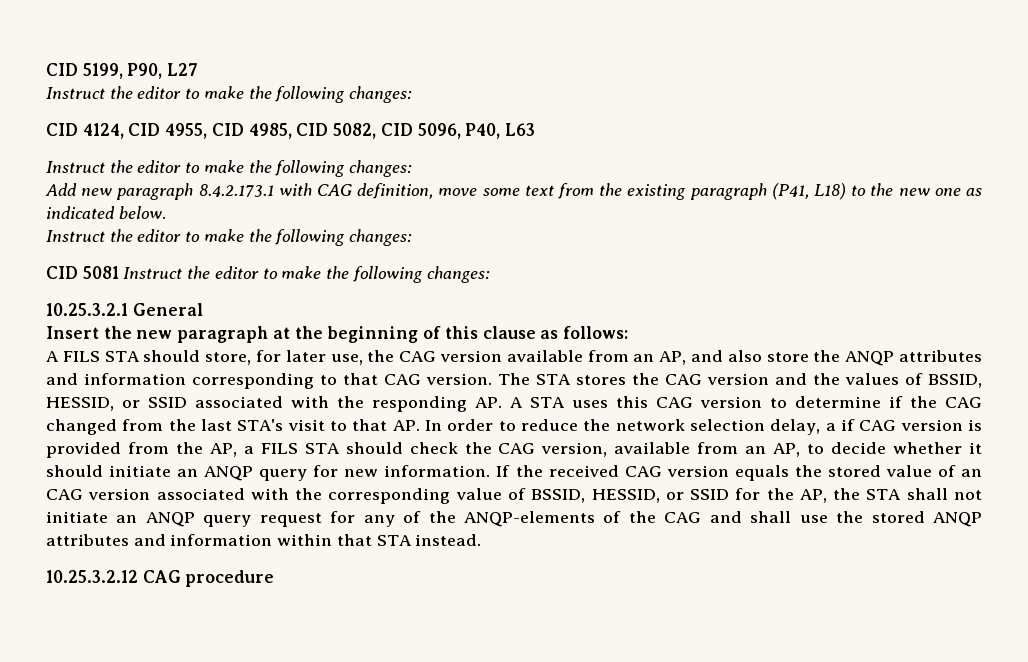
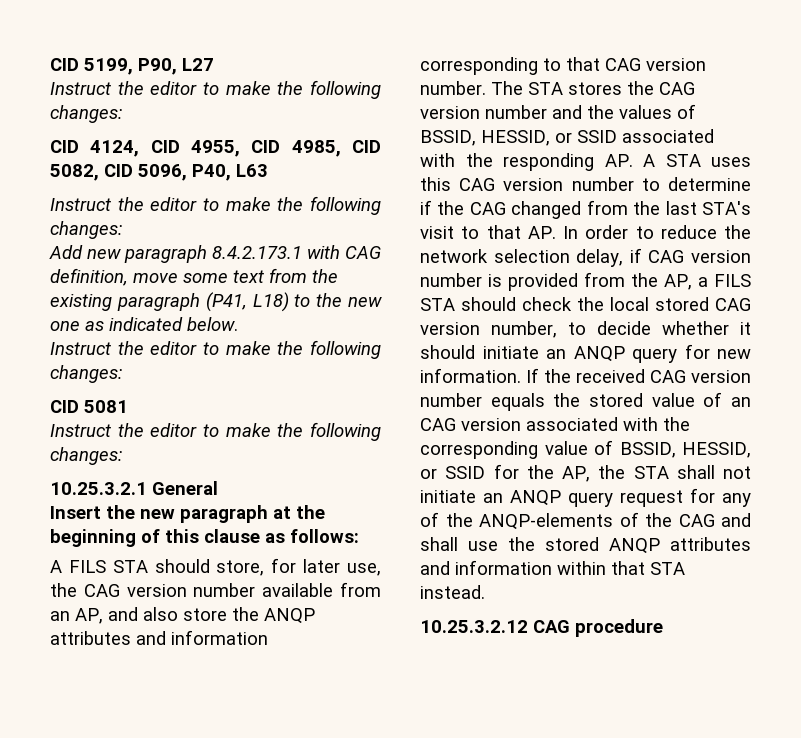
- CID 5081 Instruct the editor to make the following changes:
+ CID 5081
+ Instruct the editor to make the following changes:
- A FILS STA should store, for later use, the CAG version available from an AP, and also store the ANQP attributes and information corresponding to that CAG version.
+ A FILS STA should store, for later use, the CAG version number available from an AP, and also store the ANQP attributes and information corresponding to that CAG version number.
- The STA stores the CAG version and the values of BSSID, HESSID, or SSID associated with the responding AP. A STA uses this CAG version to determine if the CAG changed from the last STA's visit to that AP. In order to reduce the network selection delay, a if CAG version is provided from the AP, a FILS STA should check the CAG version, available from an AP, to decide whether it should initiate an ANQP query for new information.
+ The STA stores the CAG version number and the values of BSSID, HESSID, or SSID associated with the responding AP. A STA uses this CAG version number to determine if the CAG changed from the last STA's visit to that AP. In order to reduce the network selection delay, if CAG version number is provided from the AP, a FILS STA should check the local stored CAG version number, to decide whether it should initiate an ANQP query for new information.
- If the received CAG version equals the stored value of an CAG version associated with the corresponding value of BSSID, HESSID, or SSID for the AP, the STA shall not initiate an ANQP query request for any of the ANQP-elements of the CAG and shall use the stored ANQP attributes and information within that STA instead.
+ If the received CAG version number equals the stored value of an CAG version associated with the corresponding value of BSSID, HESSID, or SSID for the AP, the STA shall not initiate an ANQP query request for any of the ANQP-elements of the CAG and shall use the stored ANQP attributes and information within that STA instead.

